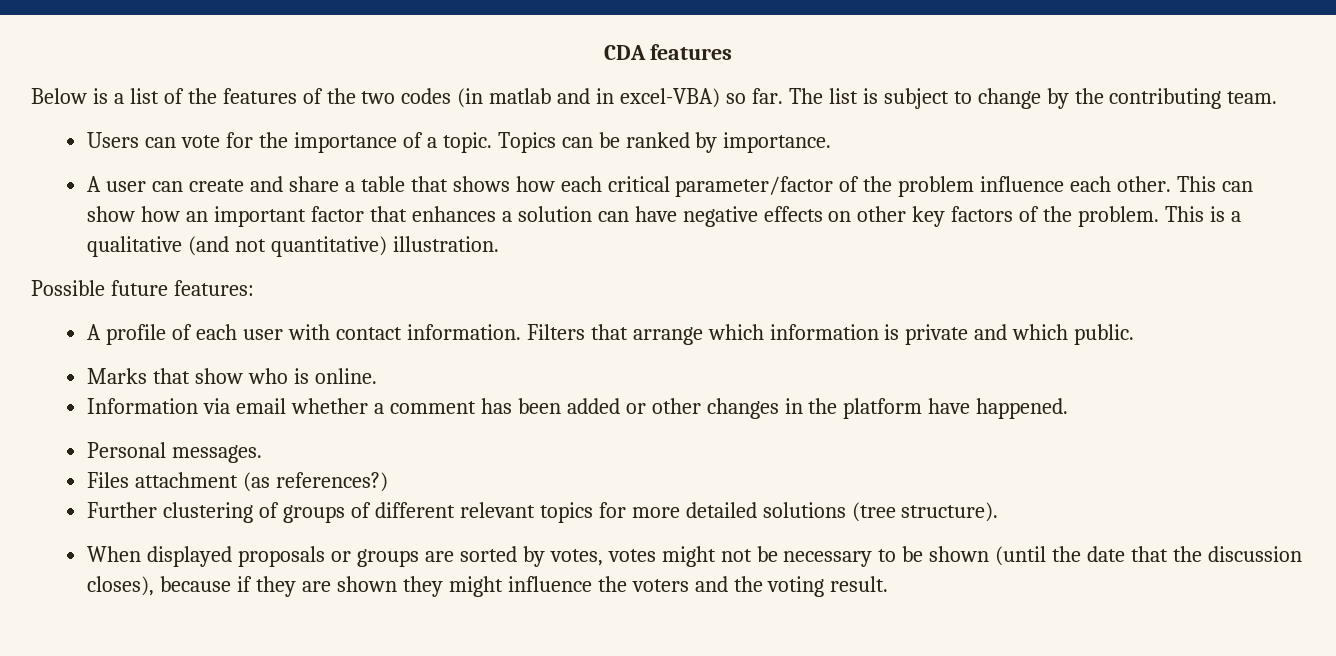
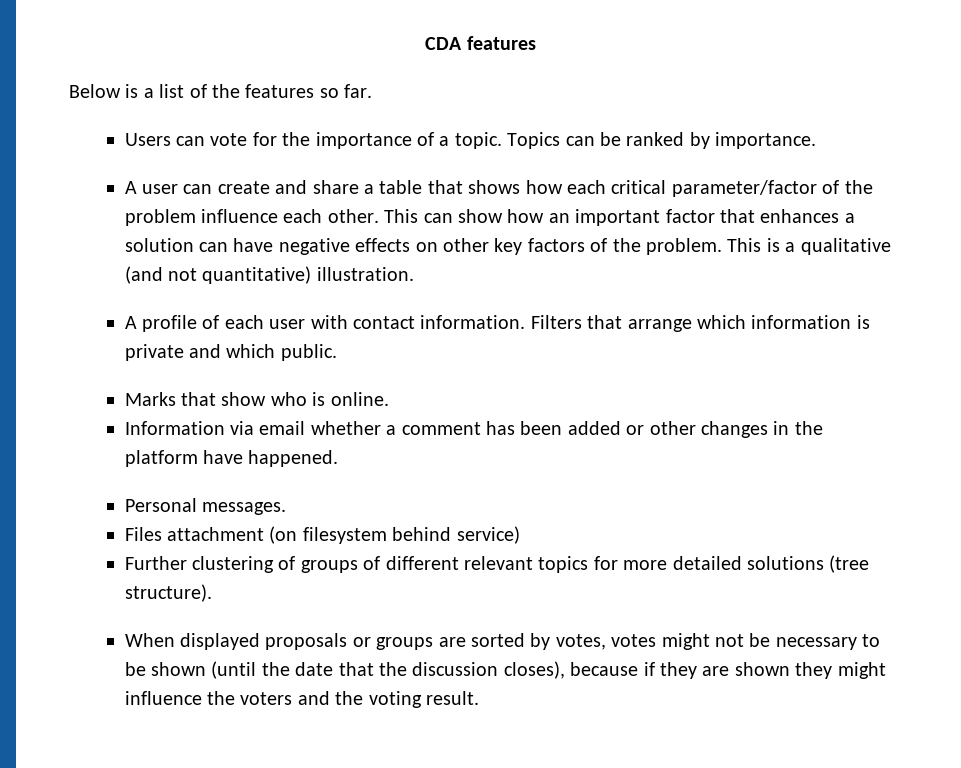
- Below is a list of the features of the two codes (in matlab and in excel-VBA) so far. The list is subject to change by the contributing team.
+ Below is a list of the features so far.
- Possible future features:
- Files attachment (as references?)
+ Files attachment (on filesystem behind service)

